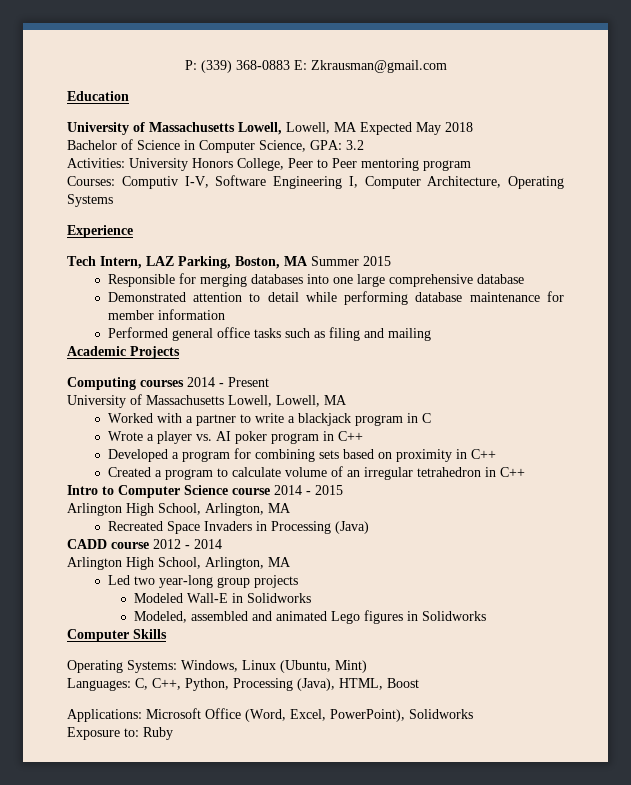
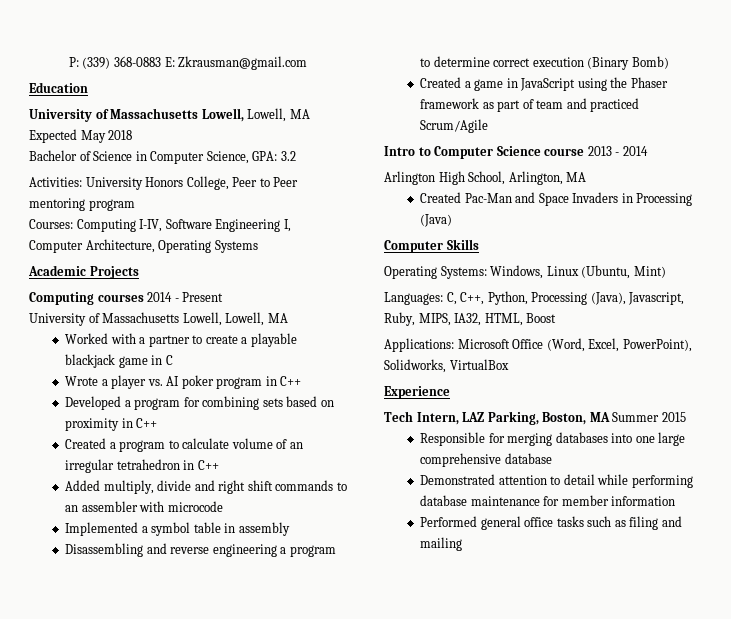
- Courses: Computiv I-V, Software Engineering I, Computer Architecture, Operating Systems
+ Courses: Computing I-IV, Software Engineering I, Computer Architecture, Operating Systems
+ Academic Projects
+ Computing courses 2014 - Present
+ University of Massachusetts Lowell, Lowell, MA
+ Worked with a partner to create a playable blackjack game in C
+ Wrote a player vs. AI poker program in C++
+ Developed a program for combining sets based on proximity in C++
+ Created a program to calculate volume of an irregular tetrahedron in C++
+ Added multiply, divide and right shift commands to an assembler with microcode
+ Implemented a symbol table in assembly
+ Disassembling and reverse engineering a program to determine correct execution (Binary Bomb)
+ Created a game in JavaScript using the Phaser framework as part of team and practiced Scrum/Agile
+ Intro to Computer Science course 2013 - 2014
+ Arlington High School, Arlington, MA
+ Created Pac-Man and Space Invaders in Processing (Java)
+ Computer Skills
+ Operating Systems: Windows, Linux (Ubuntu, Mint)
+ Languages: C, C++, Python, Processing (Java), Javascript, Ruby, MIPS, IA32, HTML, Boost
+ Applications: Microsoft Office (Word, Excel, PowerPoint), Solidworks, VirtualBox
- Academic Projects
- Computing courses 2014 - Present
- University of Massachusetts Lowell, Lowell, MA
- Worked with a partner to write a blackjack program in C
- Wrote a player vs. AI poker program in C++
- Developed a program for combining sets based on proximity in C++
- Created a program to calculate volume of an irregular tetrahedron in C++
- Intro to Computer Science course 2014 - 2015
- Arlington High School, Arlington, MA
- Recreated Space Invaders in Processing (Java)
- CADD course 2012 - 2014
- Arlington High School, Arlington, MA
- Led two year-long group projects
- Modeled Wall-E in Solidworks
- Modeled, assembled and animated Lego figures in Solidworks
- Computer Skills
- Operating Systems: Windows, Linux (Ubuntu, Mint)
- Languages: C, C++, Python, Processing (Java), HTML, Boost
- Applications: Microsoft Office (Word, Excel, PowerPoint), Solidworks
- Exposure to: Ruby

